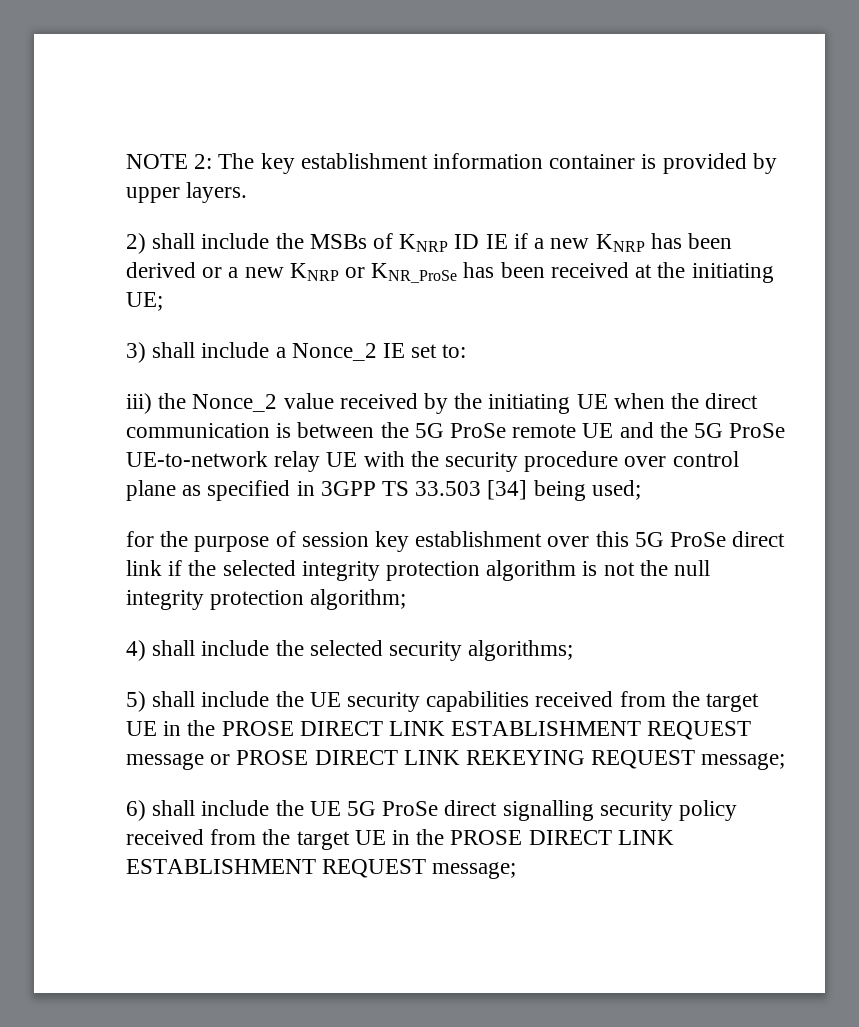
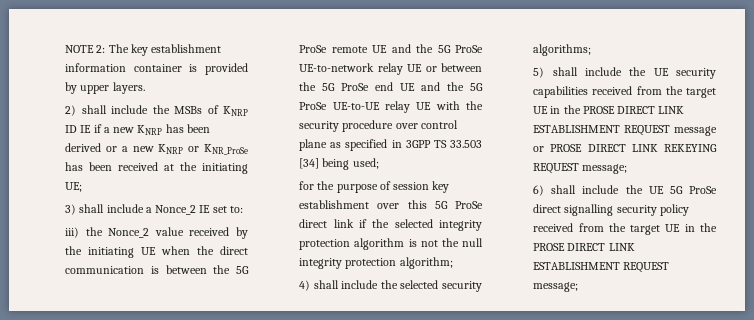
- iii) the Nonce_2 value received by the initiating UE when the direct communication is between the 5G ProSe remote UE and the 5G ProSe UE-to-network relay UE with the security procedure over control plane as specified in 3GPP TS 33.503 [34] being used;
+ iii) the Nonce_2 value received by the initiating UE when the direct communication is between the 5G ProSe remote UE and the 5G ProSe UE-to-network relay UE or between the 5G ProSe end UE and the 5G ProSe UE-to-UE relay UE with the security procedure over control plane as specified in 3GPP TS 33.503 [34] being used;

